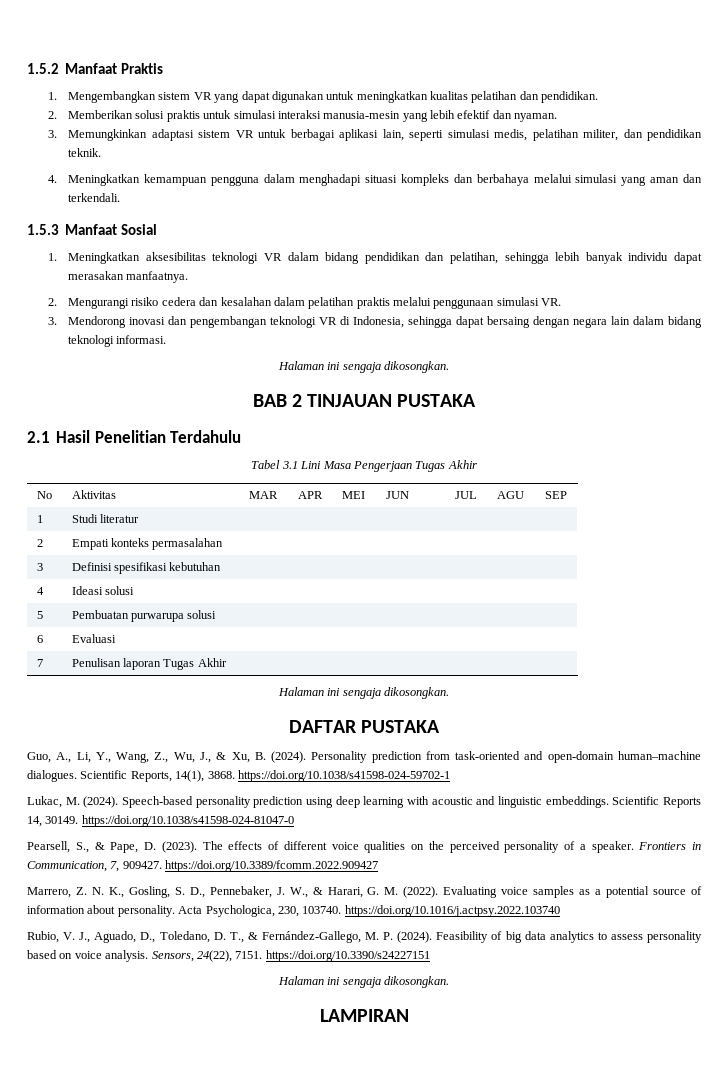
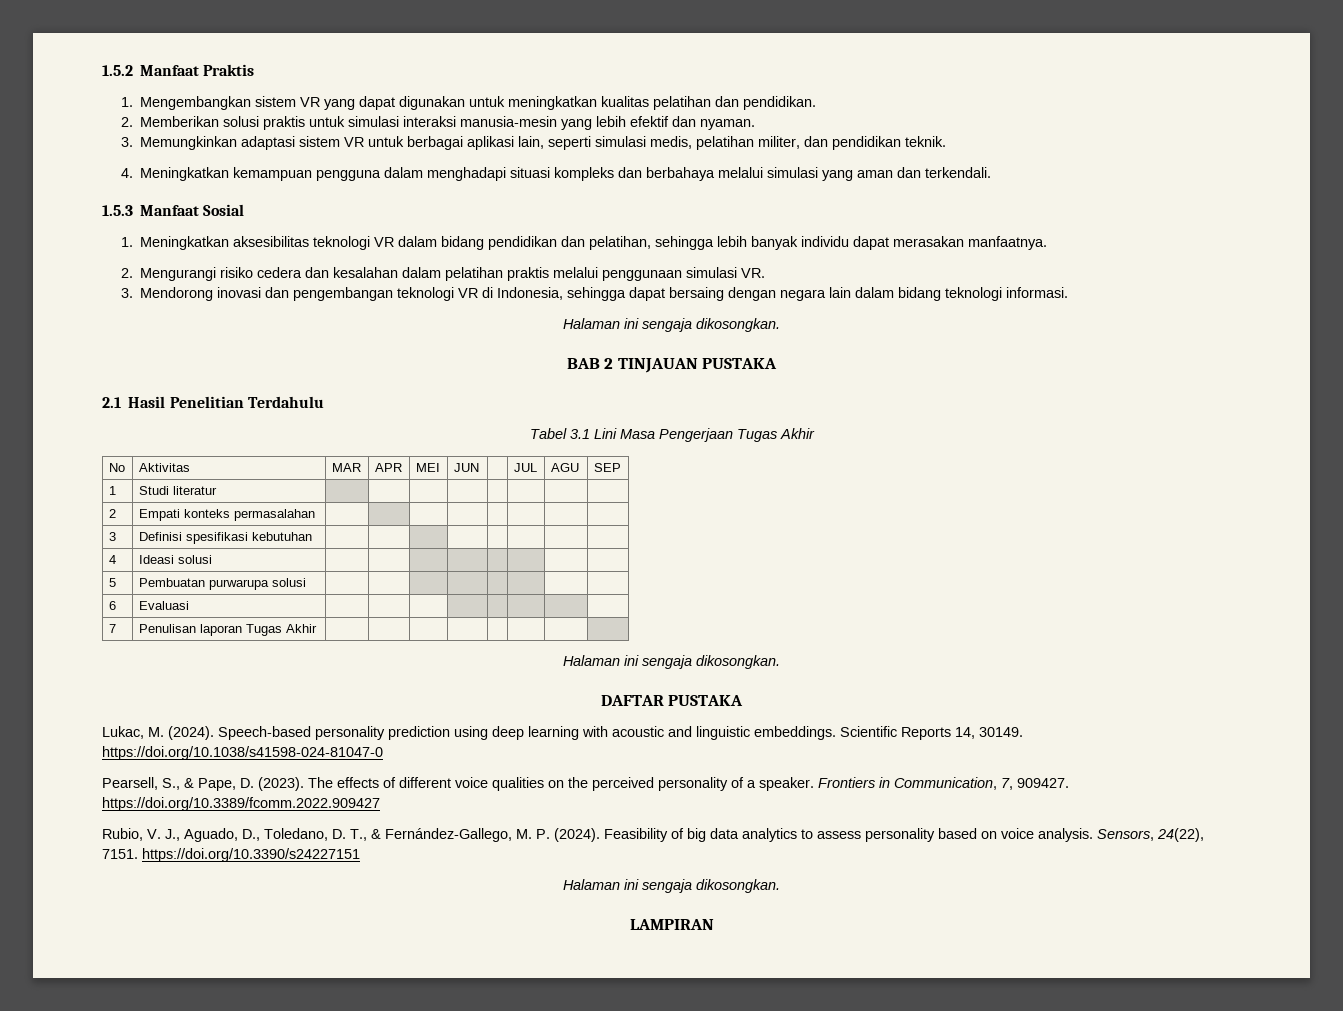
- Guo, A., Li, Y., Wang, Z., Wu, J., & Xu, B. (2024). Personality prediction from task-oriented and open-domain human–machine dialogues. Scientific Reports, 14(1), 3868. https://doi.org/10.1038/s41598-024-59702-1
- Marrero, Z. N. K., Gosling, S. D., Pennebaker, J. W., & Harari, G. M. (2022). Evaluating voice samples as a potential source of information about personality. Acta Psychologica, 230, 103740. https://doi.org/10.1016/j.actpsy.2022.103740

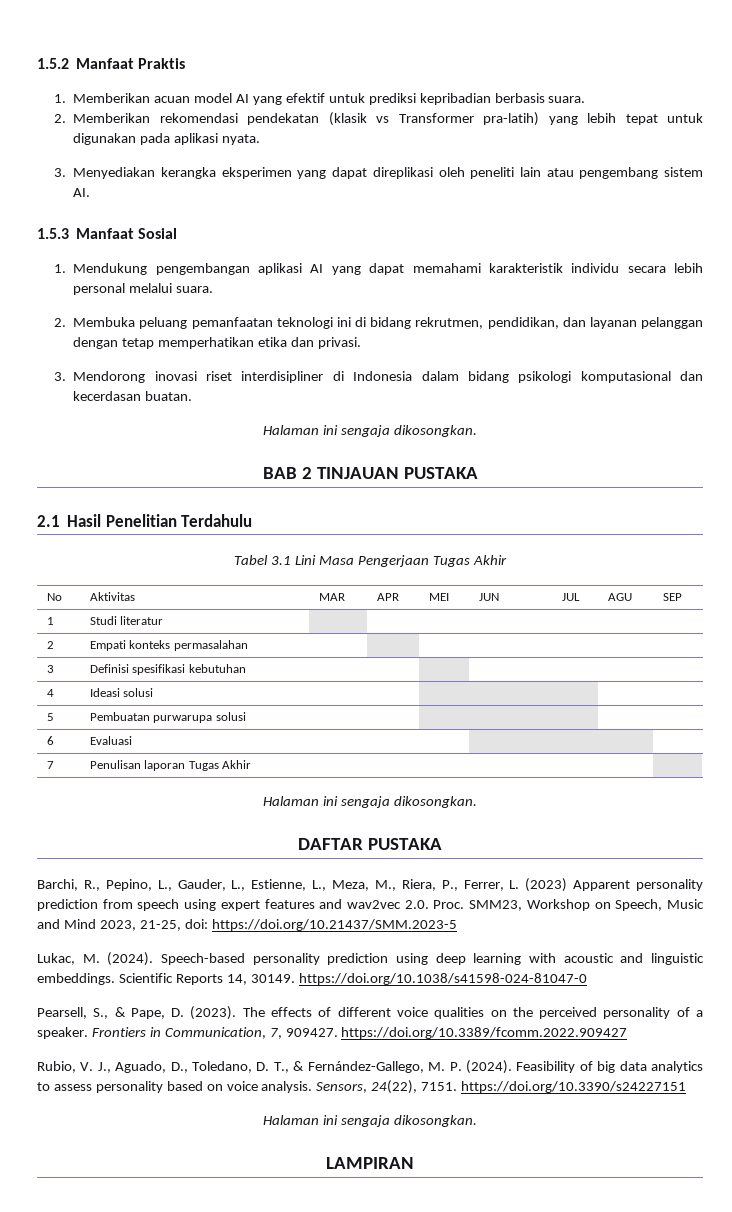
- 1. Mengembangkan sistem VR yang dapat digunakan untuk meningkatkan kualitas pelatihan dan pendidikan.
- 2. Memberikan solusi praktis untuk simulasi interaksi manusia-mesin yang lebih efektif dan nyaman.
- 3. Memungkinkan adaptasi sistem VR untuk berbagai aplikasi lain, seperti simulasi medis, pelatihan militer, dan pendidikan teknik.
- 4. Meningkatkan kemampuan pengguna dalam menghadapi situasi kompleks dan berbahaya melalui simulasi yang aman dan terkendali.
+ 1. Memberikan acuan model AI yang efektif untuk prediksi kepribadian berbasis suara.
+ 2. Memberikan rekomendasi pendekatan (klasik vs Transformer pra-latih) yang lebih tepat untuk digunakan pada aplikasi nyata.
+ 3. Menyediakan kerangka eksperimen yang dapat direplikasi oleh peneliti lain atau pengembang sistem AI.
  1.5.3 Manfaat Sosial
- 1. Meningkatkan aksesibilitas teknologi VR dalam bidang pendidikan dan pelatihan, sehingga lebih banyak individu dapat merasakan manfaatnya.
- 2. Mengurangi risiko cedera dan kesalahan dalam pelatihan praktis melalui penggunaan simulasi VR.
- 3. Mendorong inovasi dan pengembangan teknologi VR di Indonesia, sehingga dapat bersaing dengan negara lain dalam bidang teknologi informasi.
+ 1. Mendukung pengembangan aplikasi AI yang dapat memahami karakteristik individu secara lebih personal melalui suara.
+ 2. Membuka peluang pemanfaatan teknologi ini di bidang rekrutmen, pendidikan, dan layanan pelanggan dengan tetap memperhatikan etika dan privasi.
+ 3. Mendorong inovasi riset interdisipliner di Indonesia dalam bidang psikologi komputasional dan kecerdasan buatan.
+ Barchi, R., Pepino, L., Gauder, L., Estienne, L., Meza, M., Riera, P., Ferrer, L. (2023) Apparent personality prediction from speech using expert features and wav2vec 2.0. Proc. SMM23, Workshop on Speech, Music and Mind 2023, 21-25, doi: https://doi.org/10.21437/SMM.2023-5

